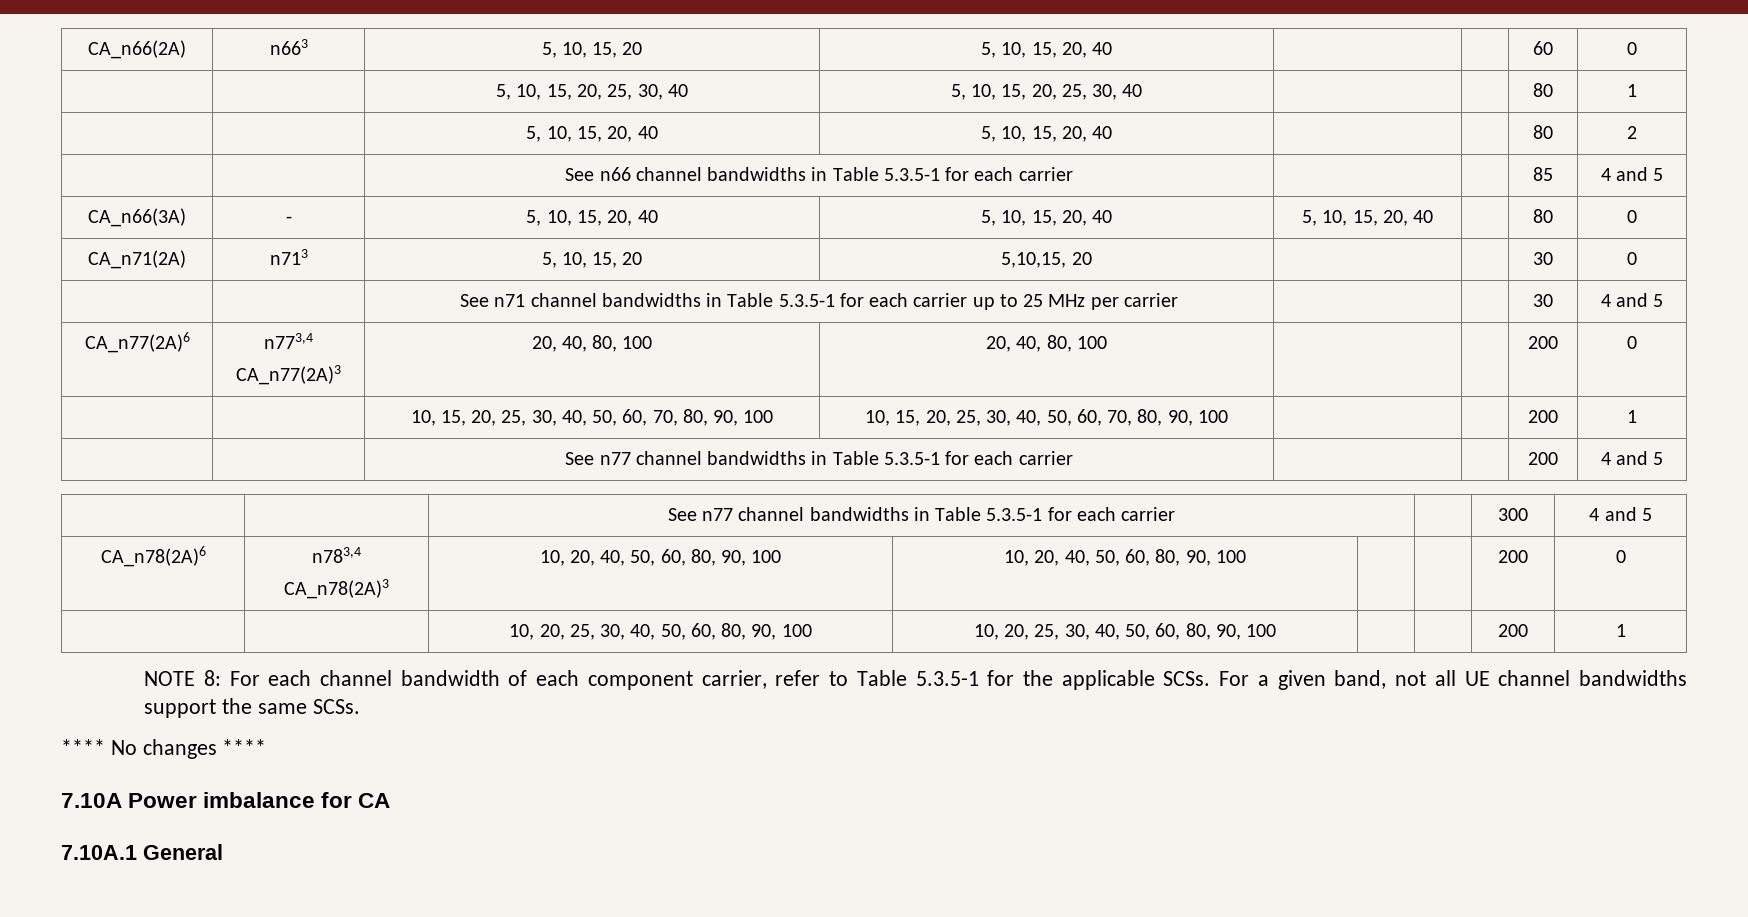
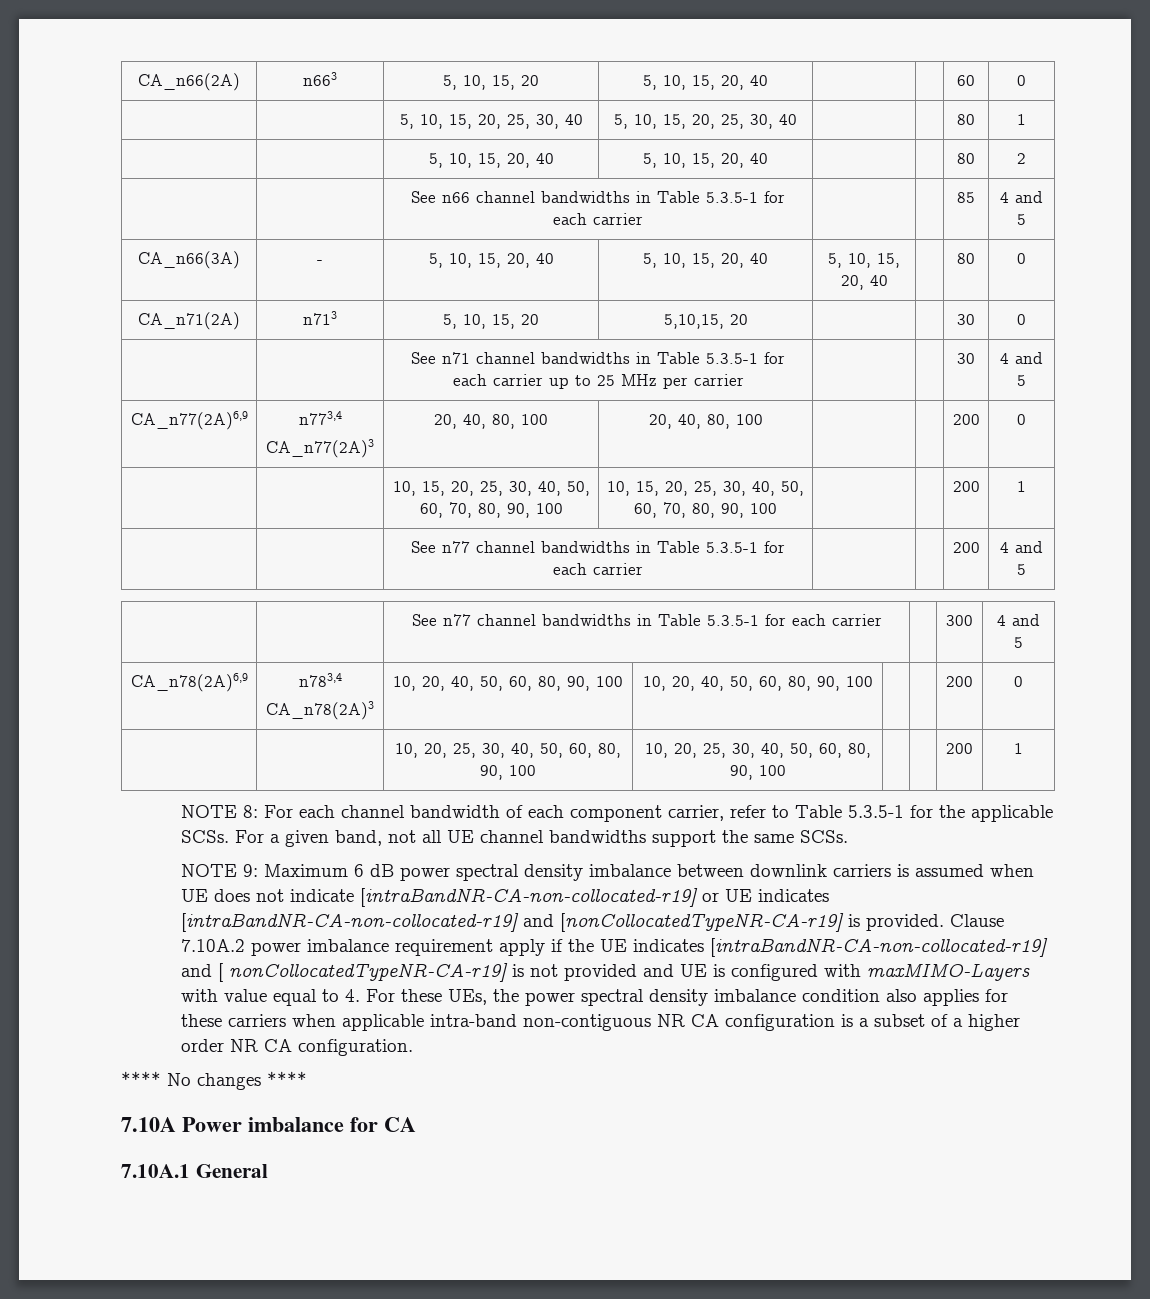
- CA_n77(2A)6 | n773,4
+ CA_n77(2A)6,9 | n773,4
- CA_n78(2A)6 | n783,4
+ CA_n78(2A)6,9 | n783,4
+ NOTE 9: Maximum 6 dB power spectral density imbalance between downlink carriers is assumed when UE does not indicate [intraBandNR-CA-non-collocated-r19] or UE indicates [intraBandNR-CA-non-collocated-r19] and [nonCollocatedTypeNR-CA-r19] is provided. Clause 7.10A.2 power imbalance requirement apply if the UE indicates [intraBandNR-CA-non-collocated-r19] and [ nonCollocatedTypeNR-CA-r19] is not provided and UE is configured with maxMIMO-Layers with value equal to 4. For these UEs, the power spectral density imbalance condition also applies for these carriers when applicable intra-band non-contiguous NR CA configuration is a subset of a higher order NR CA configuration.

